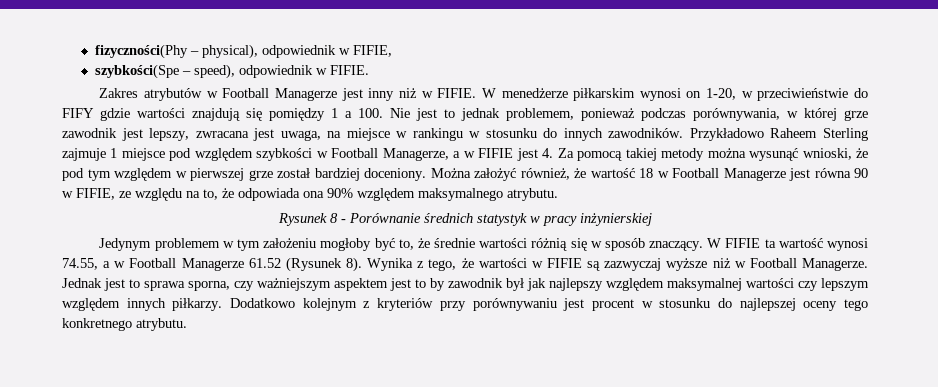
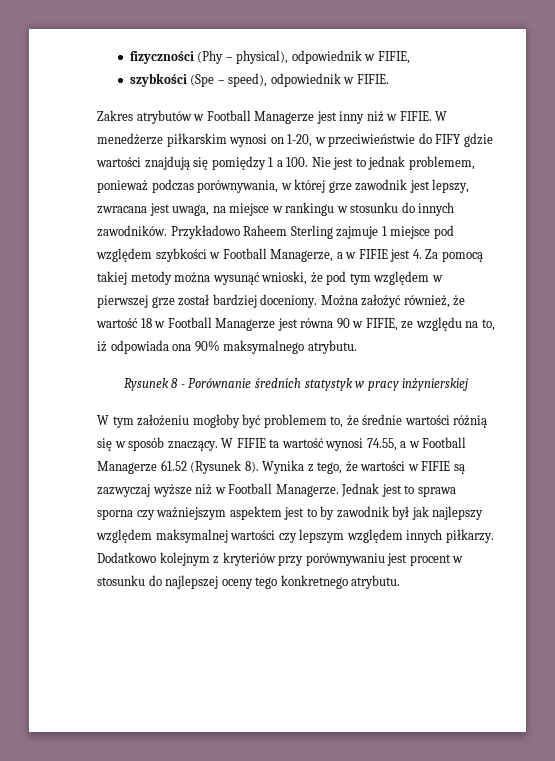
- fizyczności(Phy – physical), odpowiednik w FIFIE,
+ fizyczności (Phy – physical), odpowiednik w FIFIE,
- szybkości(Spe – speed), odpowiednik w FIFIE.
+ szybkości (Spe – speed), odpowiednik w FIFIE.
- Można założyć również, że wartość 18 w Football Managerze jest równa 90 w FIFIE, ze względu na to, że odpowiada ona 90% względem maksymalnego atrybutu.
+ Można założyć również, że wartość 18 w Football Managerze jest równa 90 w FIFIE, ze względu na to, iż odpowiada ona 90% maksymalnego atrybutu.
- Jedynym problemem w tym założeniu mogłoby być to, że średnie wartości różnią się w sposób znaczący.
+ W tym założeniu mogłoby być problemem to, że średnie wartości różnią się w sposób znaczący.
- Jednak jest to sprawa sporna, czy ważniejszym aspektem jest to by zawodnik był jak najlepszy względem maksymalnej wartości czy lepszym względem innych piłkarzy.
+ Jednak jest to sprawa sporna czy ważniejszym aspektem jest to by zawodnik był jak najlepszy względem maksymalnej wartości czy lepszym względem innych piłkarzy.

